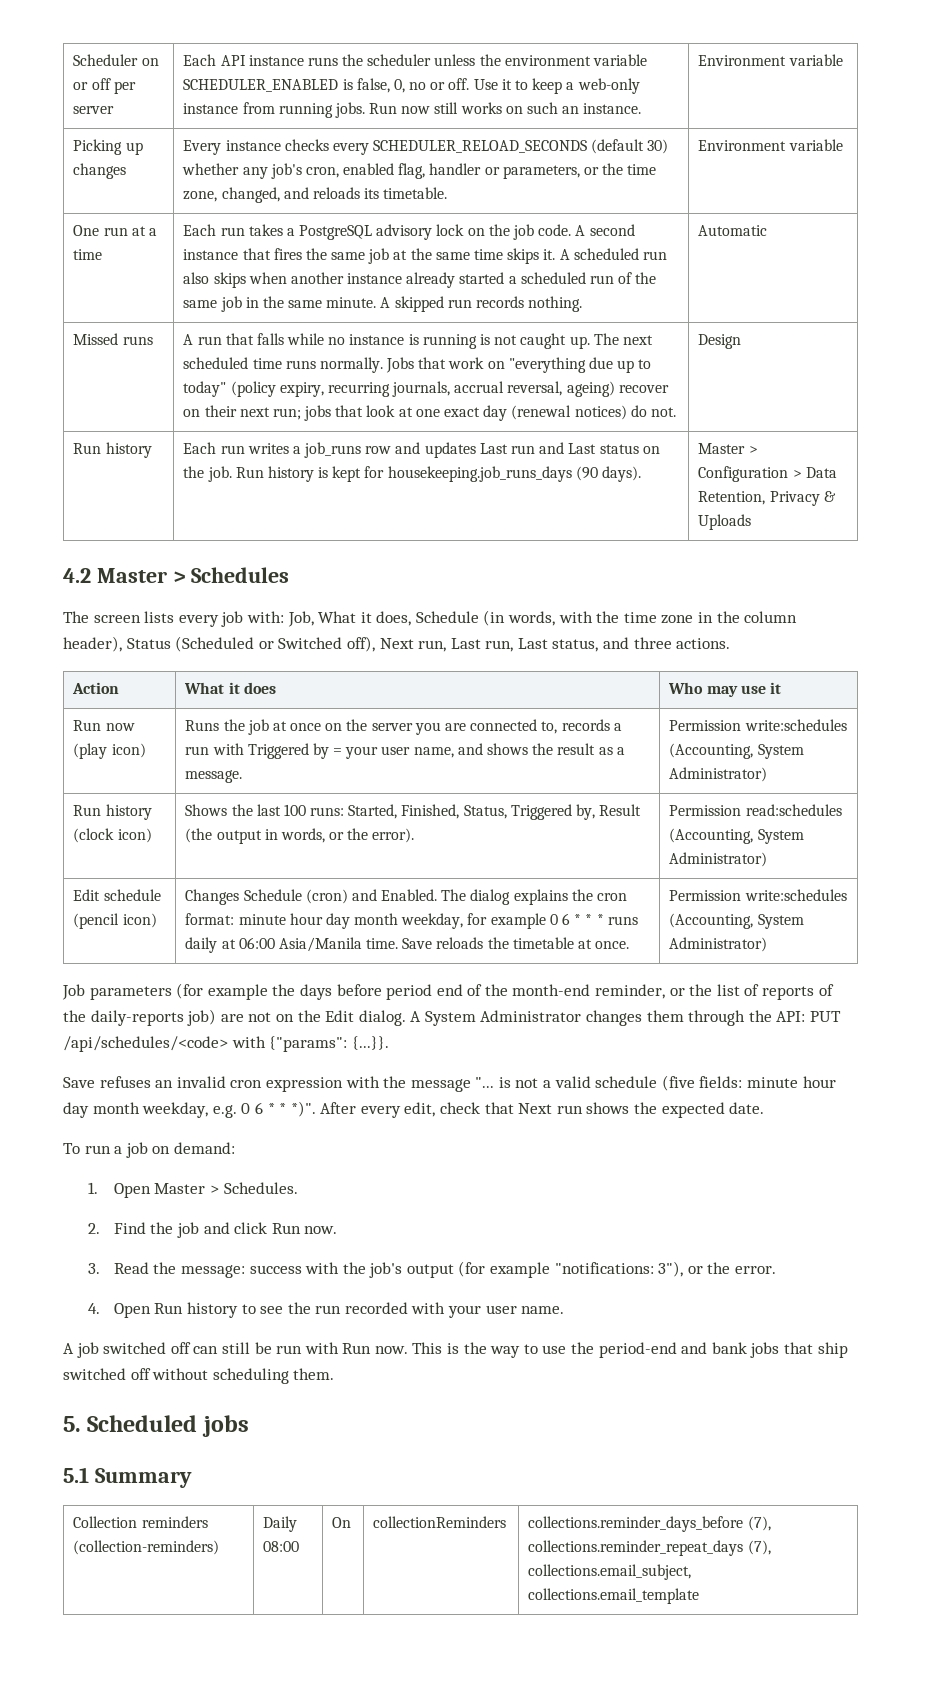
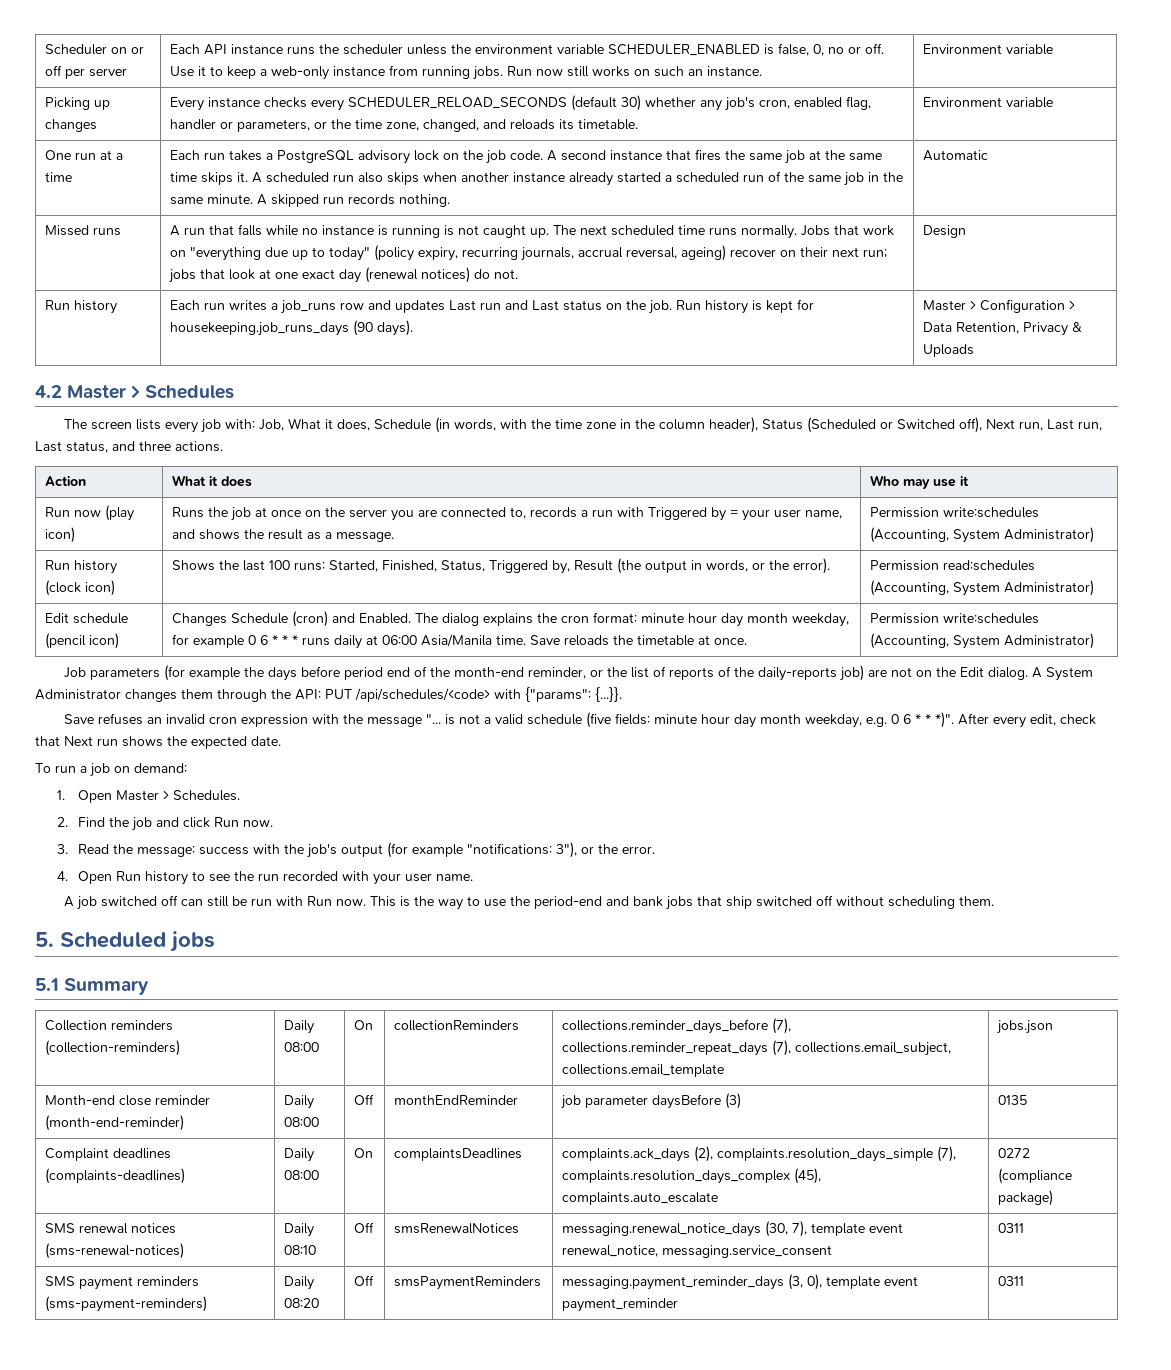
- Collection reminders (collection-reminders) | Daily 08:00 | On | collectionReminders | collections.reminder_days_before (7), collections.reminder_repeat_days (7), collections.email_subject, collections.email_template
+ Collection reminders (collection-reminders) | Daily 08:00 | On | collectionReminders | collections.reminder_days_before (7), collections.reminder_repeat_days (7), collections.email_subject, collections.email_template | jobs.json
+ Month-end close reminder (month-end-reminder) | Daily 08:00 | Off | monthEndReminder | job parameter daysBefore (3) | 0135
+ Complaint deadlines (complaints-deadlines) | Daily 08:00 | On | complaintsDeadlines | complaints.ack_days (2), complaints.resolution_days_simple (7), complaints.resolution_days_complex (45), complaints.auto_escalate | 0272 (compliance package)
+ SMS renewal notices (sms-renewal-notices) | Daily 08:10 | Off | smsRenewalNotices | messaging.renewal_notice_days (30, 7), template event renewal_notice, messaging.service_consent | 0311
+ SMS payment reminders (sms-payment-reminders) | Daily 08:20 | Off | smsPaymentReminders | messaging.payment_reminder_days (3, 0), template event payment_reminder | 0311

